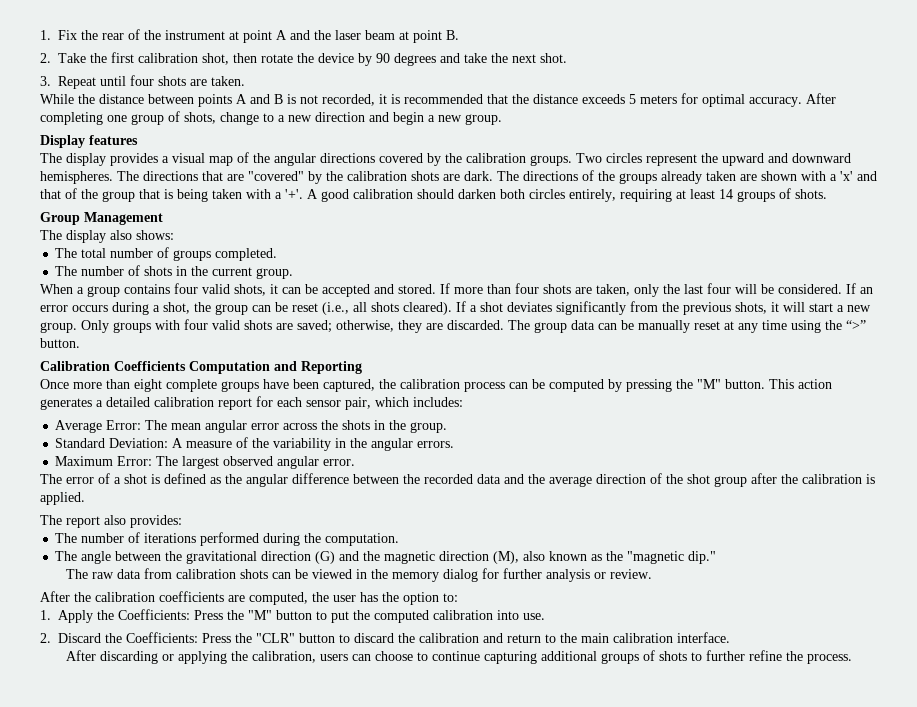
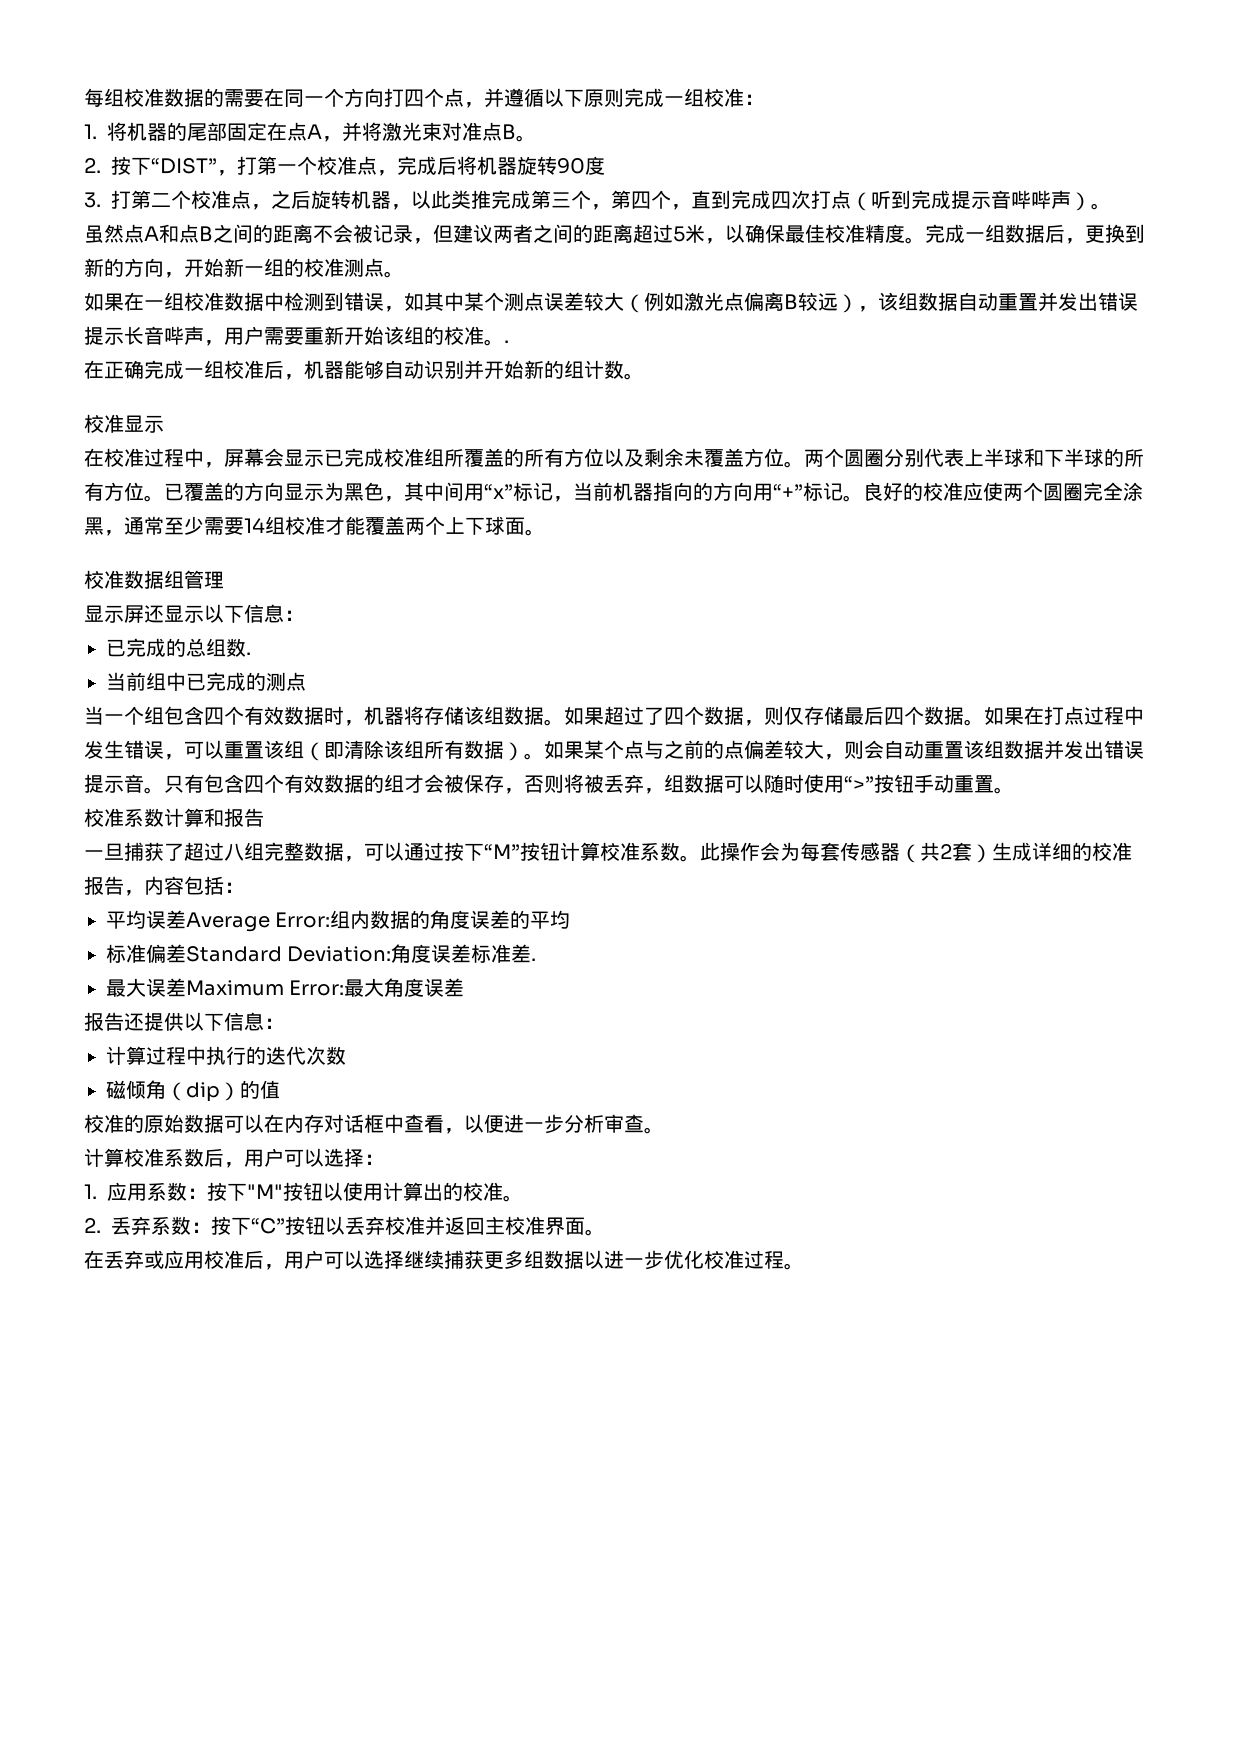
- 1. Fix the rear of the instrument at point A and the laser beam at point B.
- 2. Take the first calibration shot, then rotate the device by 90 degrees and take the next shot.
- 3. Repeat until four shots are taken.
- While the distance between points A and B is not recorded, it is recommended that the distance exceeds 5 meters for optimal accuracy. After completing one group of shots, change to a new direction and begin a new group.
- Display features
- The display provides a visual map of the angular directions covered by the calibration groups. Two circles represent the upward and downward hemispheres. The directions that are "covered" by the calibration shots are dark. The directions of the groups already taken are shown with a 'x' and that of the group that is being taken with a '+'. A good calibration should darken both circles entirely, requiring at least 14 groups of shots.
- Group Management
- The display also shows:
- The total number of groups completed.
- The number of shots in the current group.
- When a group contains four valid shots, it can be accepted and stored. If more than four shots are taken, only the last four will be considered. If an error occurs during a shot, the group can be reset (i.e., all shots cleared). If a shot deviates significantly from the previous shots, it will start a new group. Only groups with four valid shots are saved; otherwise, they are discarded. The group data can be manually reset at any time using the “>” button.
- Calibration Coefficients Computation and Reporting
- Once more than eight complete groups have been captured, the calibration process can be computed by pressing the "M" button. This action generates a detailed calibration report for each sensor pair, which includes:
- Average Error: The mean angular error across the shots in the group.
- Standard Deviation: A measure of the variability in the angular errors.
- Maximum Error: The largest observed angular error.
- The error of a shot is defined as the angular difference between the recorded data and the average direction of the shot group after the calibration is applied.
- The report also provides:
- The number of iterations performed during the computation.
- The angle between the gravitational direction (G) and the magnetic direction (M), also known as the "magnetic dip."
- The raw data from calibration shots can be viewed in the memory dialog for further analysis or review.
- After the calibration coefficients are computed, the user has the option to:
- 1. Apply the Coefficients: Press the "M" button to put the computed calibration into use.
- 2. Discard the Coefficients: Press the "CLR" button to discard the calibration and return to the main calibration interface.
- After discarding or applying the calibration, users can choose to continue capturing additional groups of shots to further refine the process.
+ 每组校准数据的需要在同一个方向打四个点，并遵循以下原则完成一组校准：
+ 1.将机器的尾部固定在点A，并将激光束对准点B。
+ 2.按下“DIST”，打第一个校准点，完成后将机器旋转90度
+ 3.打第二个校准点，之后旋转机器，以此类推完成第三个，第四个，直到完成四次打点（听到完成提示音哔哔声）。
+ 虽然点A和点B之间的距离不会被记录，但建议两者之间的距离超过5米，以确保最佳校准精度。完成一组数据后，更换到新的方向，开始新一组的校准测点。
+ 如果在一组校准数据中检测到错误，如其中某个测点误差较大（例如激光点偏离B较远），该组数据自动重置并发出错误提示长音哔声，用户需要重新开始该组的校准。.
+ 在正确完成一组校准后，机器能够自动识别并开始新的组计数。
+ 校准显示
+ 在校准过程中，屏幕会显示已完成校准组所覆盖的所有方位以及剩余未覆盖方位。两个圆圈分别代表上半球和下半球的所有方位。已覆盖的方向显示为黑色，其中间用“x”标记，当前机器指向的方向用“+”标记。良好的校准应使两个圆圈完全涂黑，通常至少需要14组校准才能覆盖两个上下球面。
+ 校准数据组管理
+ 显示屏还显示以下信息：
+ 已完成的总组数.
+ 当前组中已完成的测点
+ 当一个组包含四个有效数据时，机器将存储该组数据。如果超过了四个数据，则仅存储最后四个数据。如果在打点过程中发生错误，可以重置该组（即清除该组所有数据）。如果某个点与之前的点偏差较大，则会自动重置该组数据并发出错误提示音。只有包含四个有效数据的组才会被保存，否则将被丢弃，组数据可以随时使用“>”按钮手动重置。
+ 校准系数计算和报告
+ 一旦捕获了超过八组完整数据，可以通过按下“M”按钮计算校准系数。此操作会为每套传感器（共2套）生成详细的校准报告，内容包括：
+ 平均误差Average Error:组内数据的角度误差的平均
+ 标准偏差Standard Deviation:角度误差标准差.
+ 最大误差Maximum Error:最大角度误差
+ 报告还提供以下信息：
+ 计算过程中执行的迭代次数
+ 磁倾角（dip）的值
+ 校准的原始数据可以在内存对话框中查看，以便进一步分析审查。
+ 计算校准系数后，用户可以选择：
+ 1.应用系数：按下"M"按钮以使用计算出的校准。
+ 2.丢弃系数：按下“C”按钮以丢弃校准并返回主校准界面。
+ 在丢弃或应用校准后，用户可以选择继续捕获更多组数据以进一步优化校准过程。

